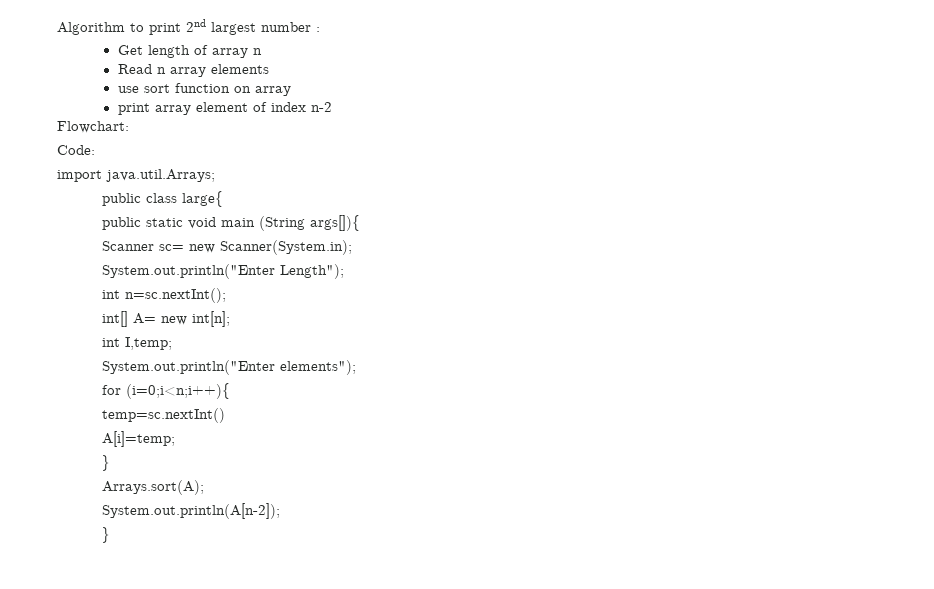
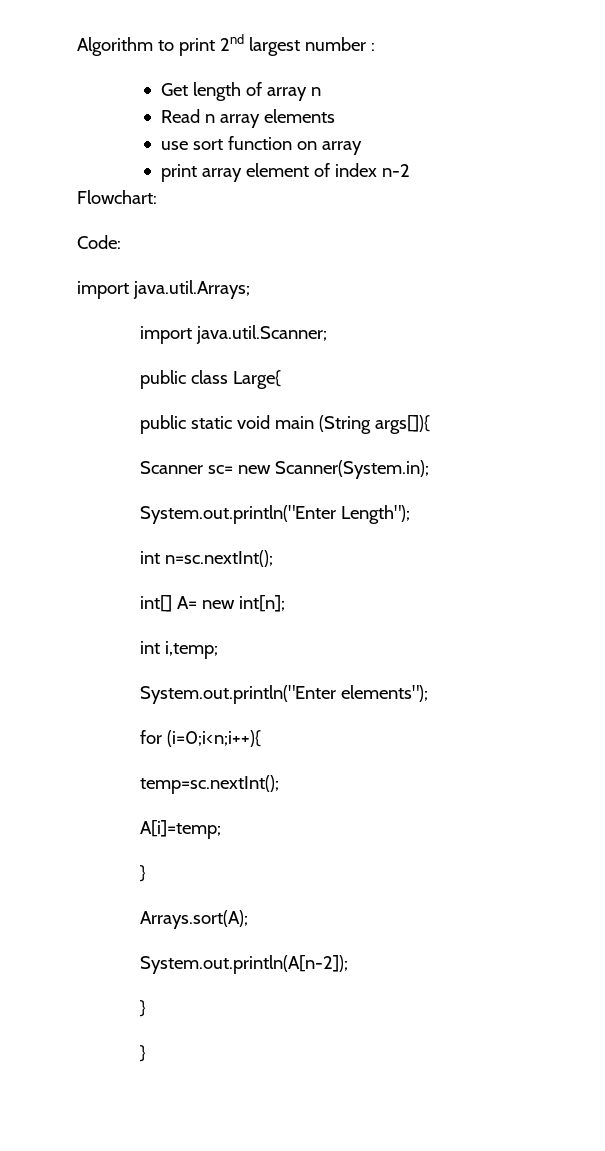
+ import java.util.Scanner;
- public class large{
+ public class Large{
- int I,temp;
+ int i,temp;
- temp=sc.nextInt()
+ temp=sc.nextInt();
  System.out.println(A[n-2]);
+ }

